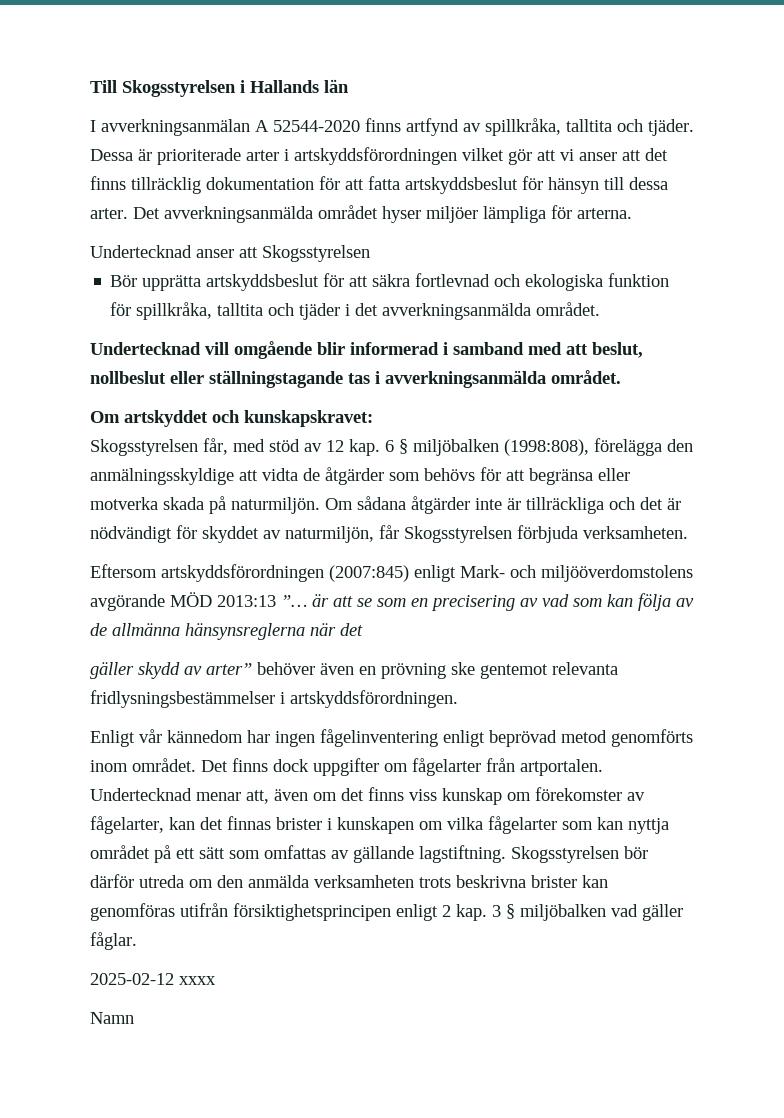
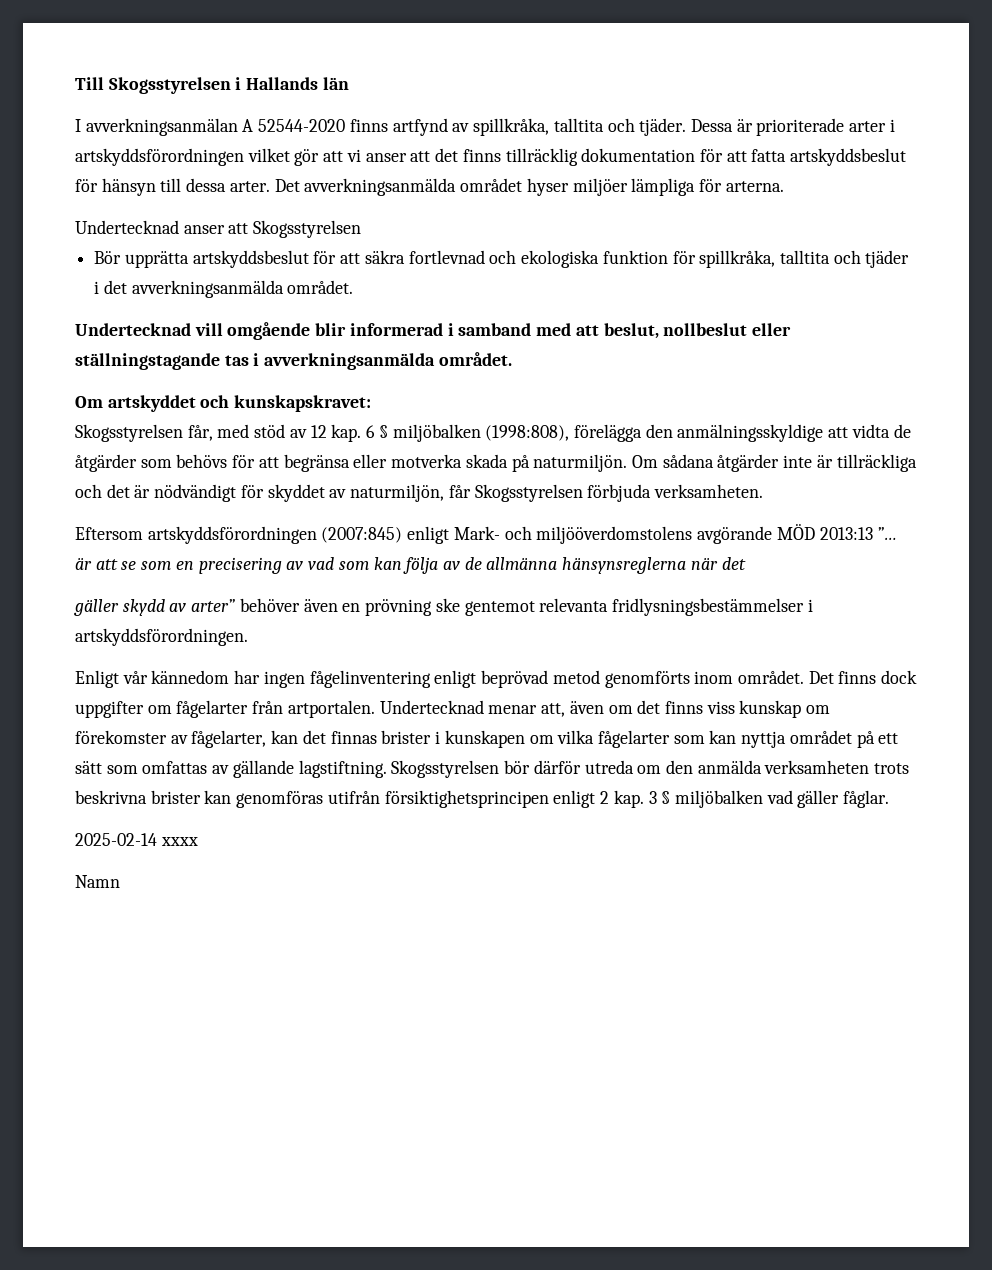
- 2025-02-12 xxxx
+ 2025-02-14 xxxx

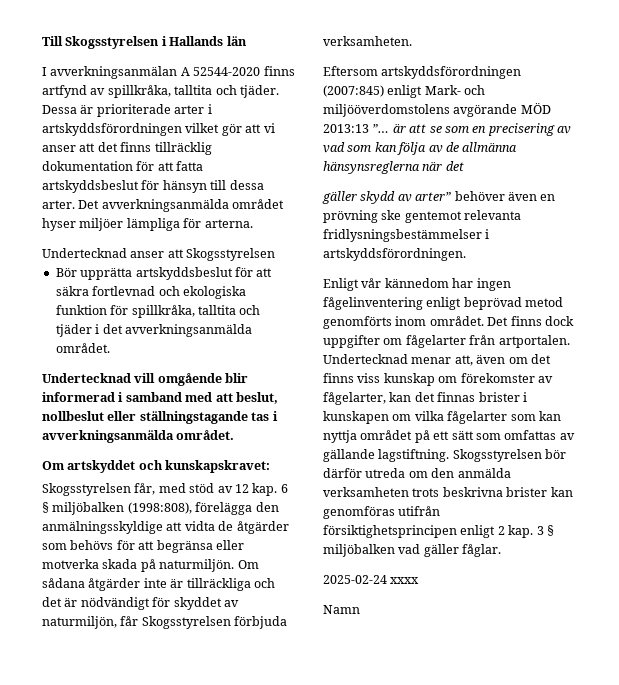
- 2025-02-14 xxxx
+ 2025-02-24 xxxx

